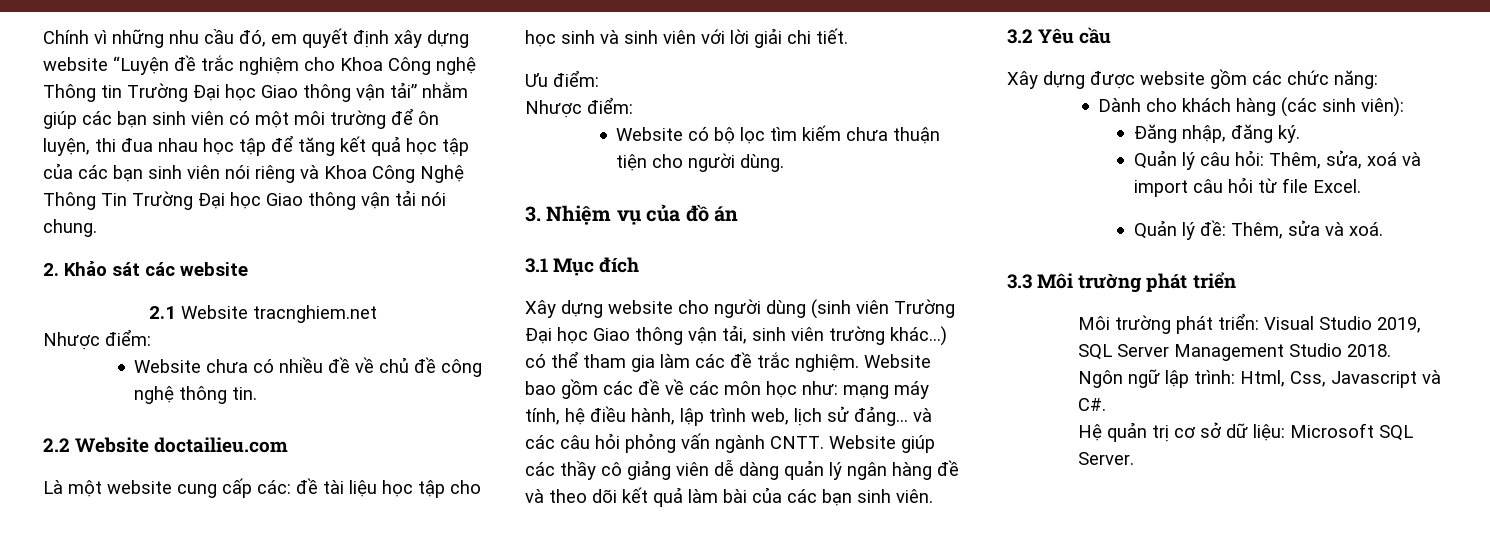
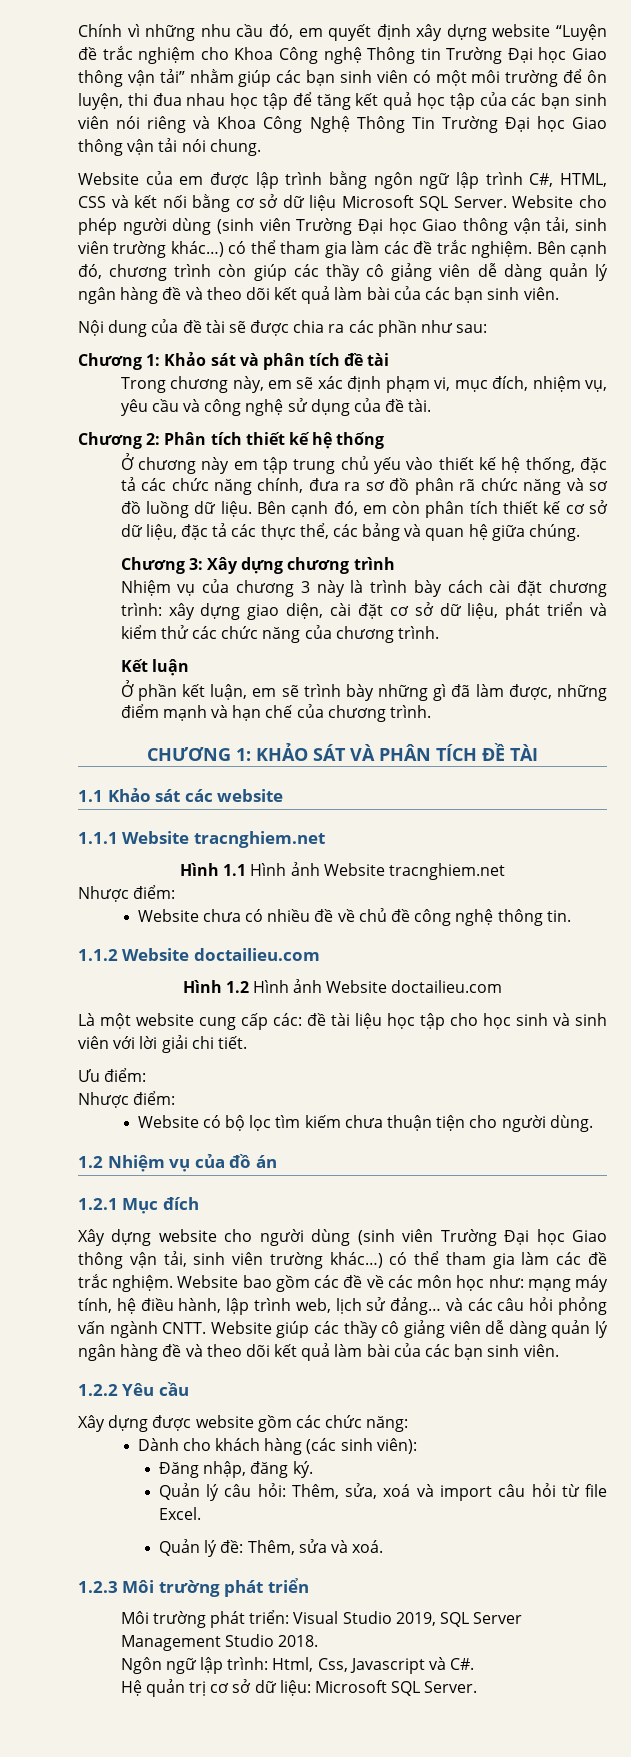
- 2. Khảo sát các website
- 2.1 Website tracnghiem.net
+ Website của em được lập trình bằng ngôn ngữ lập trình C#, HTML, CSS và kết nối bằng cơ sở dữ liệu Microsoft SQL Server. Website cho phép người dùng (sinh viên Trường Đại học Giao thông vận tải, sinh viên trường khác…) có thể tham gia làm các đề trắc nghiệm. Bên cạnh đó, chương trình còn giúp các thầy cô giảng viên dễ dàng quản lý ngân hàng đề và theo dõi kết quả làm bài của các bạn sinh viên.
+ Nội dung của đề tài sẽ được chia ra các phần như sau:
+ Chương 1: Khảo sát và phân tích đề tài
+ Trong chương này, em sẽ xác định phạm vi, mục đích, nhiệm vụ, yêu cầu và công nghệ sử dụng của đề tài.
+ Chương 2: Phân tích thiết kế hệ thống
+ Ở chương này em tập trung chủ yếu vào thiết kế hệ thống, đặc tả các chức năng chính, đưa ra sơ đồ phân rã chức năng và sơ đồ luồng dữ liệu. Bên cạnh đó, em còn phân tích thiết kế cơ sở dữ liệu, đặc tả các thực thể, các bảng và quan hệ giữa chúng.
+ Chương 3: Xây dựng chương trình
+ Nhiệm vụ của chương 3 này là trình bày cách cài đặt chương trình: xây dựng giao diện, cài đặt cơ sở dữ liệu, phát triển và kiểm thử các chức năng của chương trình.
+ Kết luận
+ Ở phần kết luận, em sẽ trình bày những gì đã làm được, những điểm mạnh và hạn chế của chương trình.
+ CHƯƠNG 1: KHẢO SÁT VÀ PHÂN TÍCH ĐỀ TÀI
+ 1.1 Khảo sát các website
+ 1.1.1 Website tracnghiem.net
+ Hình 1.1 Hình ảnh Website tracnghiem.net
- 2.2 Website doctailieu.com
+ 1.1.2 Website doctailieu.com
+ Hình 1.2 Hình ảnh Website doctailieu.com
- 3. Nhiệm vụ của đồ án
+ 1.2 Nhiệm vụ của đồ án
- 3.1 Mục đích
+ 1.2.1 Mục đích
- 3.2 Yêu cầu
+ 1.2.2 Yêu cầu
- 3.3 Môi trường phát triển
+ 1.2.3 Môi trường phát triển

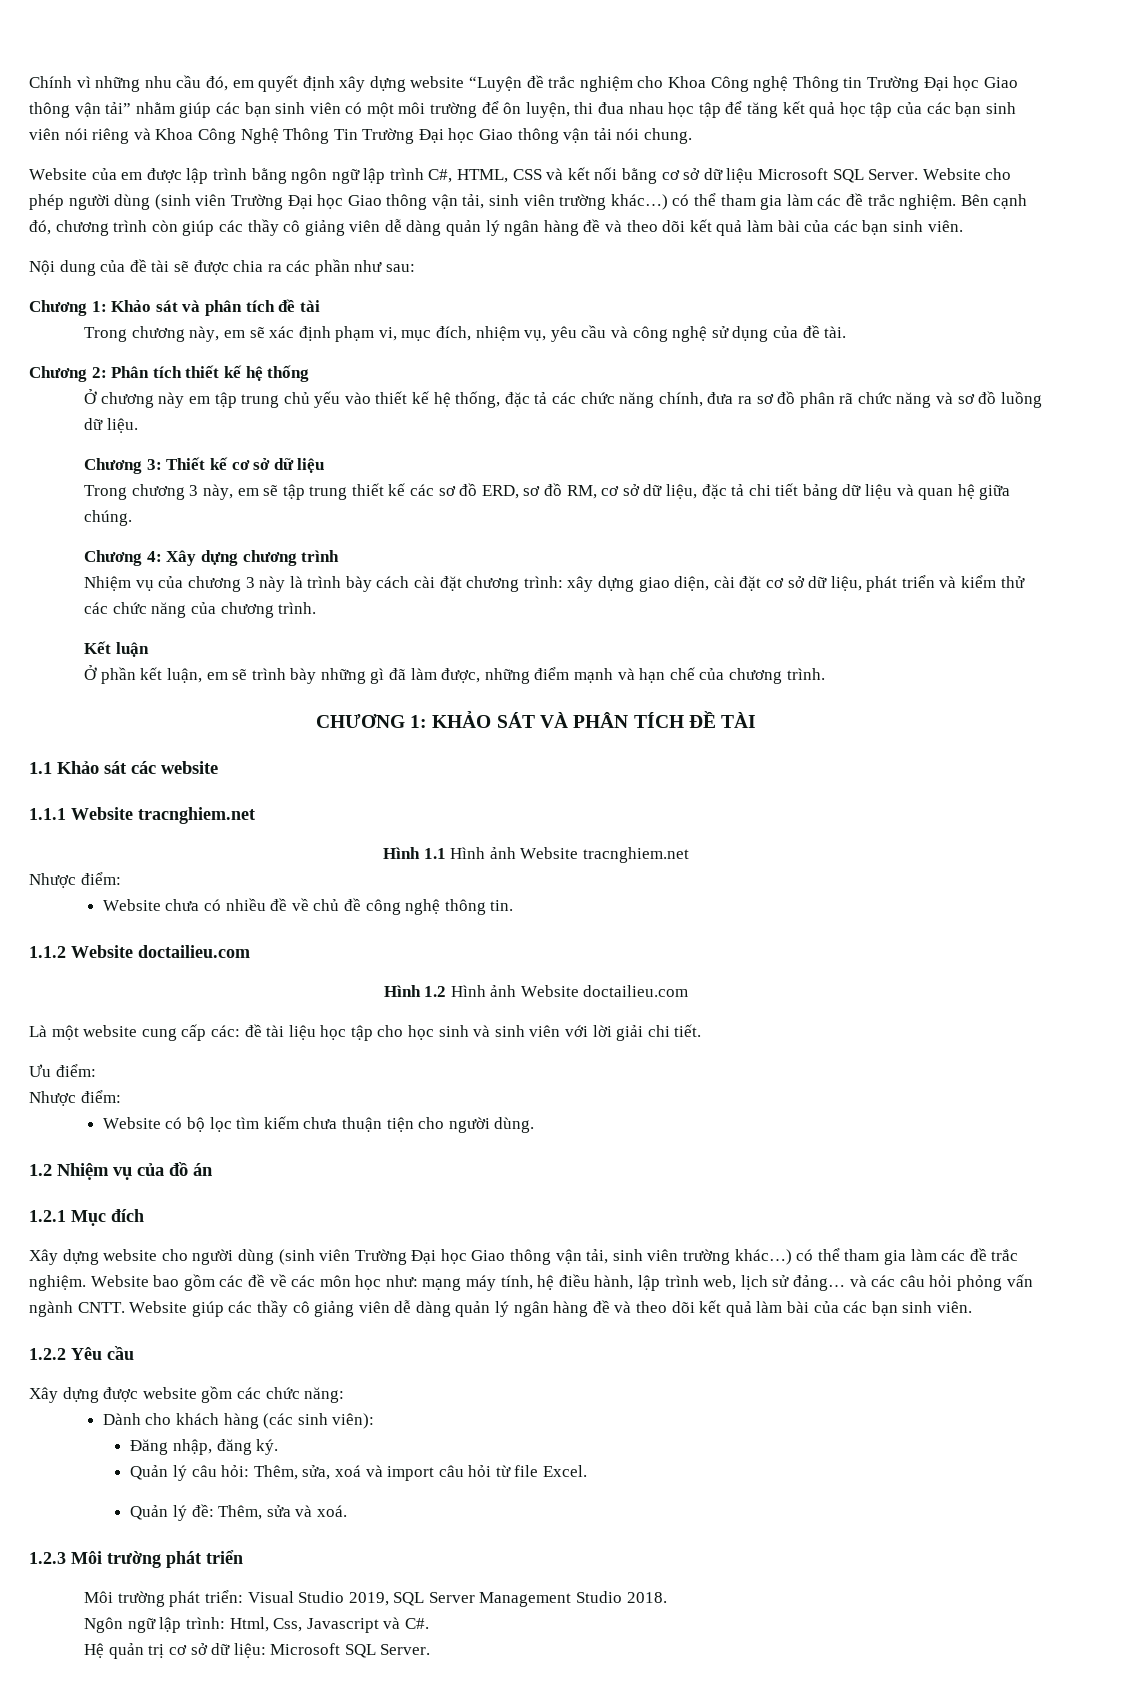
- Ở chương này em tập trung chủ yếu vào thiết kế hệ thống, đặc tả các chức năng chính, đưa ra sơ đồ phân rã chức năng và sơ đồ luồng dữ liệu. Bên cạnh đó, em còn phân tích thiết kế cơ sở dữ liệu, đặc tả các thực thể, các bảng và quan hệ giữa chúng.
+ Ở chương này em tập trung chủ yếu vào thiết kế hệ thống, đặc tả các chức năng chính, đưa ra sơ đồ phân rã chức năng và sơ đồ luồng dữ liệu.
+ Chương 3: Thiết kế cơ sở dữ liệu
+ Trong chương 3 này, em sẽ tập trung thiết kế các sơ đồ ERD, sơ đồ RM, cơ sở dữ liệu, đặc tả chi tiết bảng dữ liệu và quan hệ giữa chúng.
- Chương 3: Xây dựng chương trình
+ Chương 4: Xây dựng chương trình

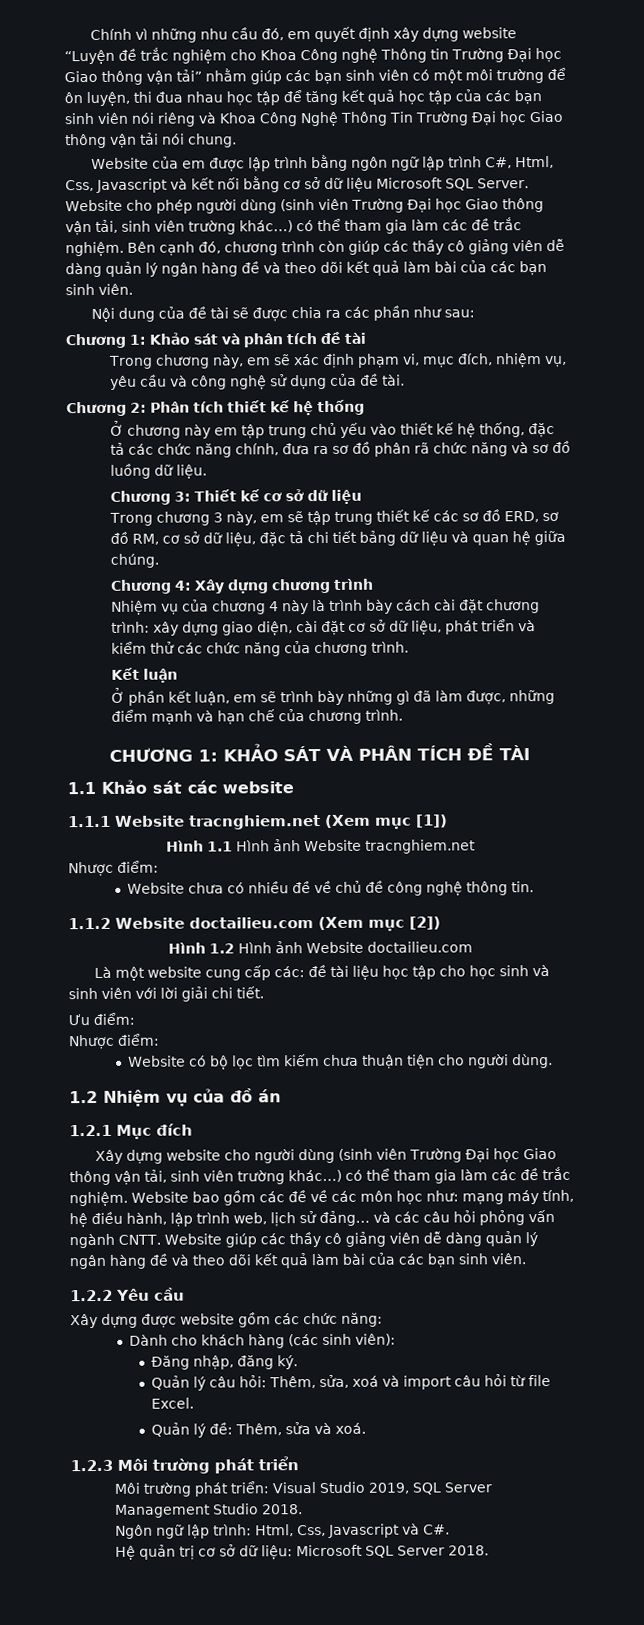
- Website của em được lập trình bằng ngôn ngữ lập trình C#, HTML, CSS và kết nối bằng cơ sở dữ liệu Microsoft SQL Server.
+ Website của em được lập trình bằng ngôn ngữ lập trình C#, Html, Css, Javascript và kết nối bằng cơ sở dữ liệu Microsoft SQL Server.
- Nhiệm vụ của chương 3 này là trình bày cách cài đặt chương trình: xây dựng giao diện, cài đặt cơ sở dữ liệu, phát triển và kiểm thử các chức năng của chương trình.
+ Nhiệm vụ của chương 4 này là trình bày cách cài đặt chương trình: xây dựng giao diện, cài đặt cơ sở dữ liệu, phát triển và kiểm thử các chức năng của chương trình.
- 1.1.1 Website tracnghiem.net
+ 1.1.1 Website tracnghiem.net (Xem mục [1])
- 1.1.2 Website doctailieu.com
+ 1.1.2 Website doctailieu.com (Xem mục [2])
- Hệ quản trị cơ sở dữ liệu: Microsoft SQL Server.
+ Hệ quản trị cơ sở dữ liệu: Microsoft SQL Server 2018.

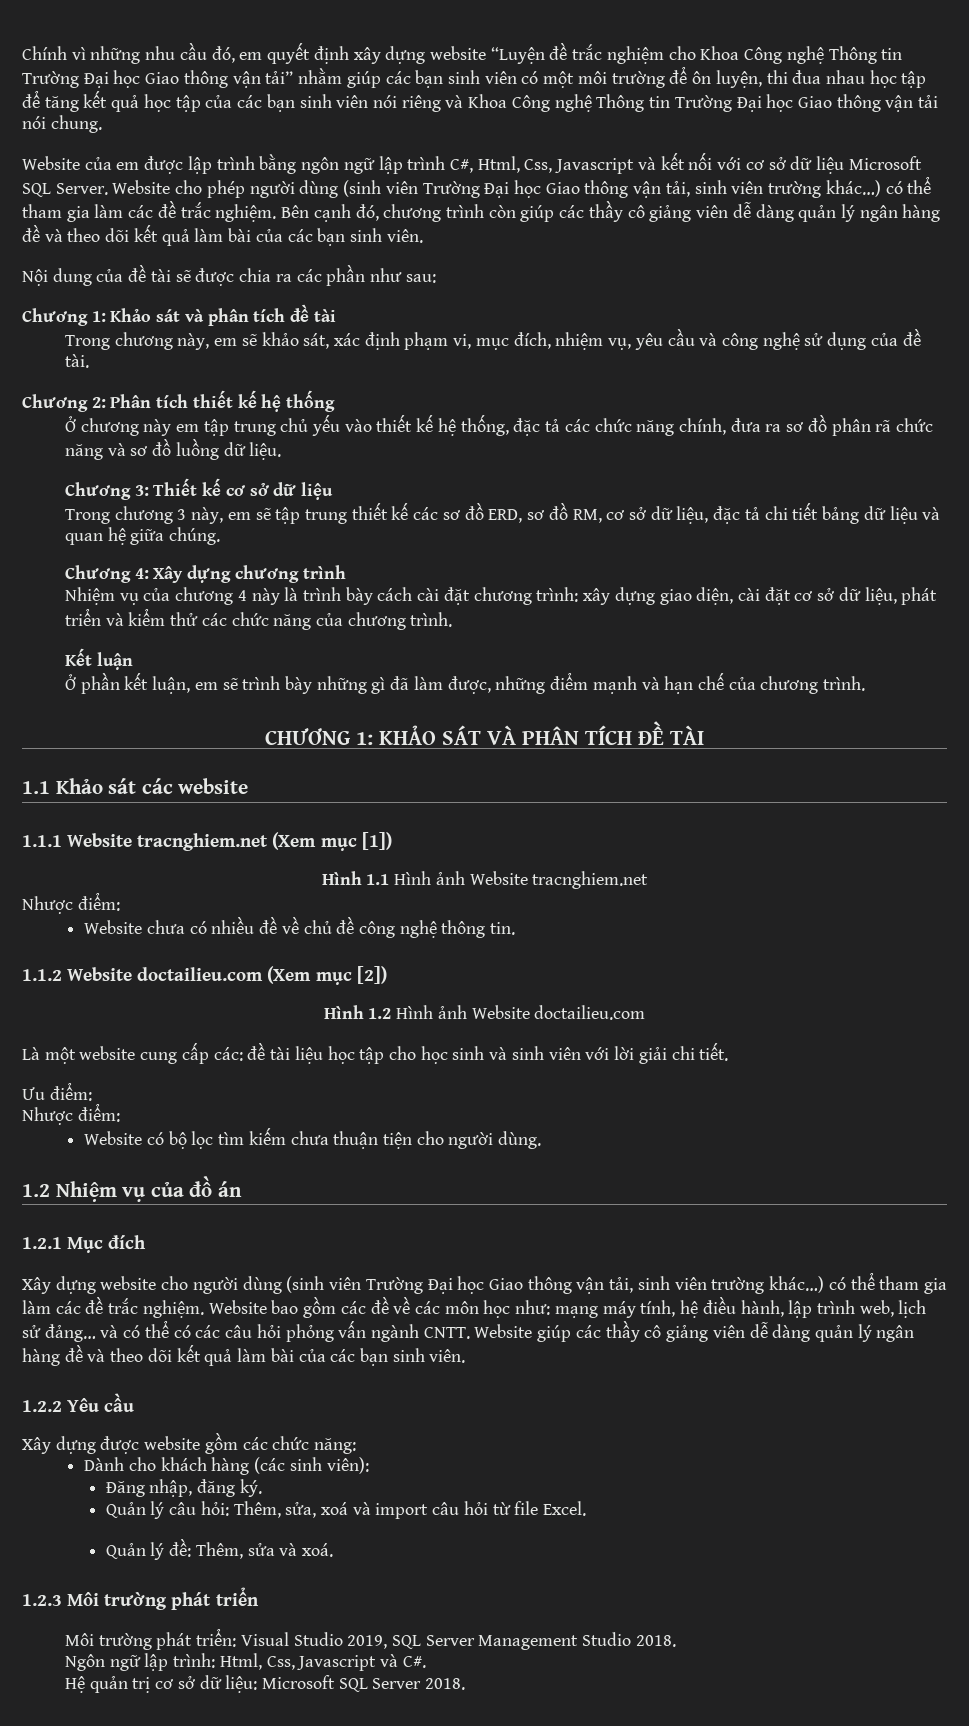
- Chính vì những nhu cầu đó, em quyết định xây dựng website “Luyện đề trắc nghiệm cho Khoa Công nghệ Thông tin Trường Đại học Giao thông vận tải” nhằm giúp các bạn sinh viên có một môi trường để ôn luyện, thi đua nhau học tập để tăng kết quả học tập của các bạn sinh viên nói riêng và Khoa Công Nghệ Thông Tin Trường Đại học Giao thông vận tải nói chung.
+ Chính vì những nhu cầu đó, em quyết định xây dựng website “Luyện đề trắc nghiệm cho Khoa Công nghệ Thông tin Trường Đại học Giao thông vận tải” nhằm giúp các bạn sinh viên có một môi trường để ôn luyện, thi đua nhau học tập để tăng kết quả học tập của các bạn sinh viên nói riêng và Khoa Công nghệ Thông tin Trường Đại học Giao thông vận tải nói chung.
- Website của em được lập trình bằng ngôn ngữ lập trình C#, Html, Css, Javascript và kết nối bằng cơ sở dữ liệu Microsoft SQL Server.
+ Website của em được lập trình bằng ngôn ngữ lập trình C#, Html, Css, Javascript và kết nối với cơ sở dữ liệu Microsoft SQL Server.
- Trong chương này, em sẽ xác định phạm vi, mục đích, nhiệm vụ, yêu cầu và công nghệ sử dụng của đề tài.
+ Trong chương này, em sẽ khảo sát, xác định phạm vi, mục đích, nhiệm vụ, yêu cầu và công nghệ sử dụng của đề tài.
- Website bao gồm các đề về các môn học như: mạng máy tính, hệ điều hành, lập trình web, lịch sử đảng… và các câu hỏi phỏng vấn ngành CNTT.
+ Website bao gồm các đề về các môn học như: mạng máy tính, hệ điều hành, lập trình web, lịch sử đảng… và có thể có các câu hỏi phỏng vấn ngành CNTT.

